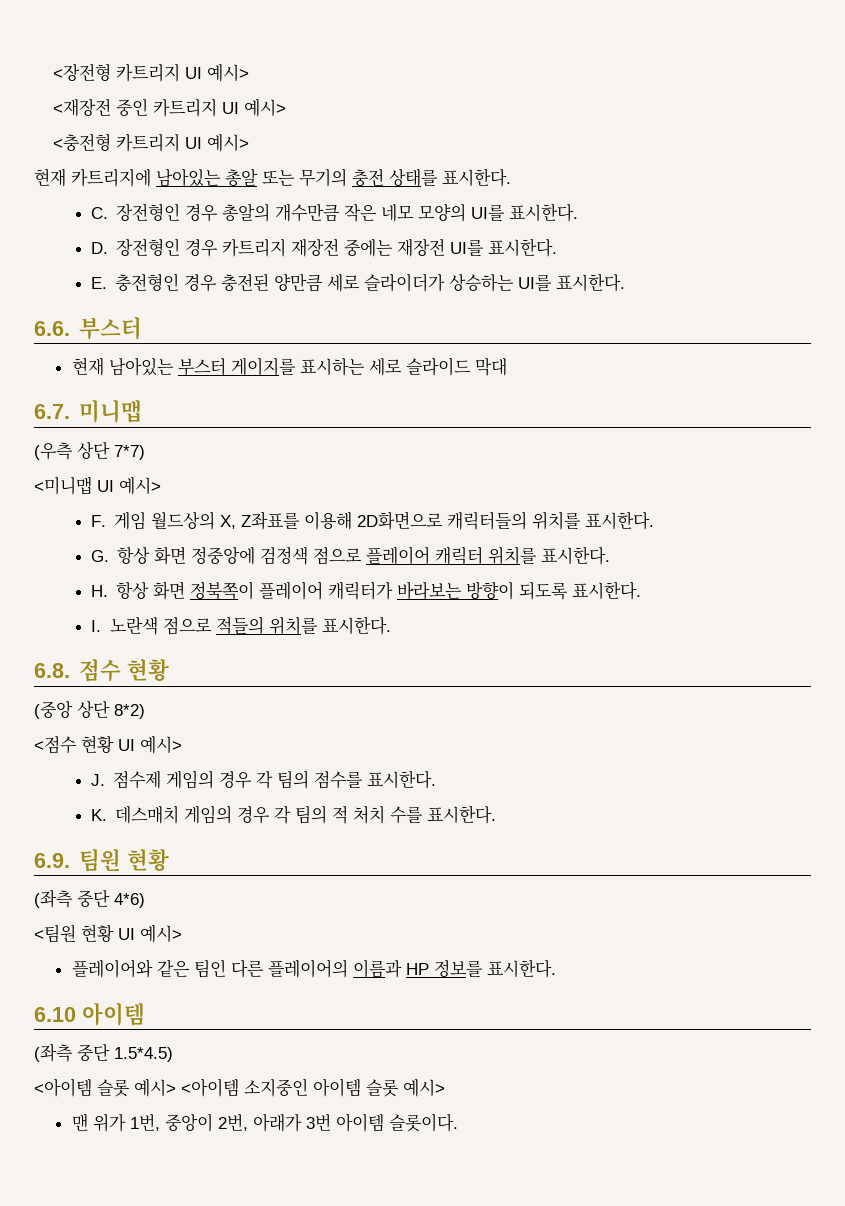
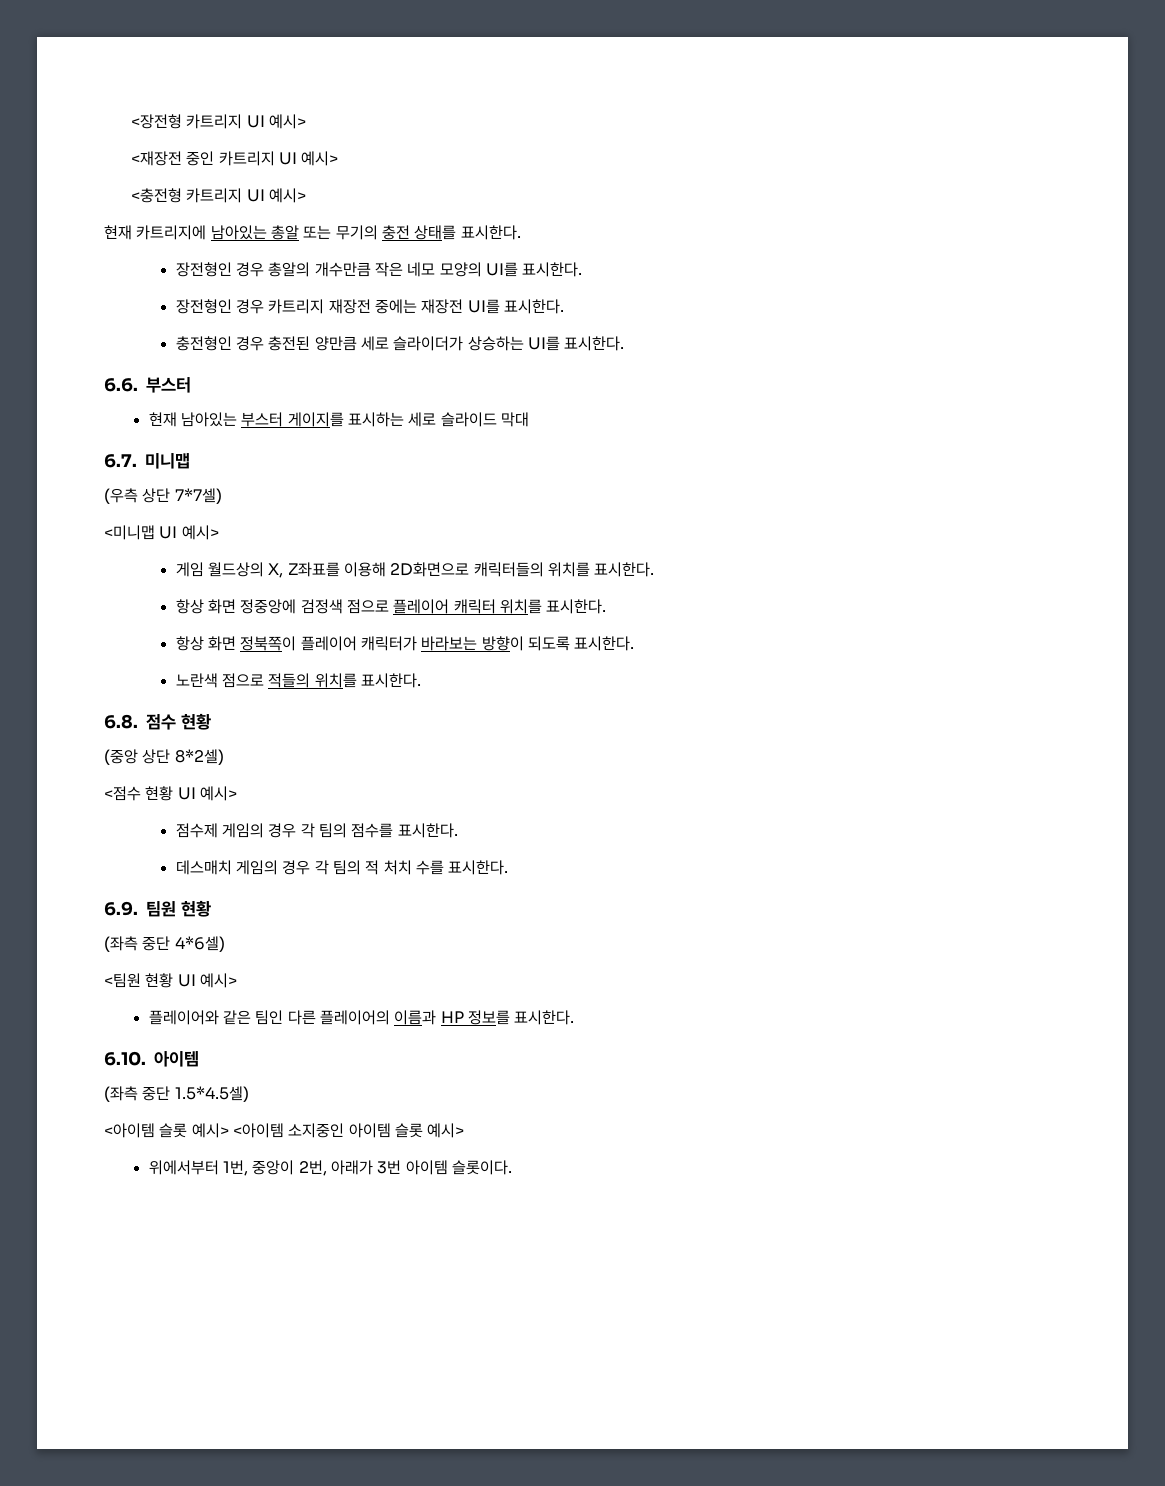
- C. 장전형인 경우 총알의 개수만큼 작은 네모 모양의 UI를 표시한다.
+ 장전형인 경우 총알의 개수만큼 작은 네모 모양의 UI를 표시한다.
- D. 장전형인 경우 카트리지 재장전 중에는 재장전 UI를 표시한다.
+ 장전형인 경우 카트리지 재장전 중에는 재장전 UI를 표시한다.
- E. 충전형인 경우 충전된 양만큼 세로 슬라이더가 상승하는 UI를 표시한다.
+ 충전형인 경우 충전된 양만큼 세로 슬라이더가 상승하는 UI를 표시한다.
- (우측 상단 7*7)
+ (우측 상단 7*7셀)
- F. 게임 월드상의 X, Z좌표를 이용해 2D화면으로 캐릭터들의 위치를 표시한다.
+ 게임 월드상의 X, Z좌표를 이용해 2D화면으로 캐릭터들의 위치를 표시한다.
- G. 항상 화면 정중앙에 검정색 점으로 플레이어 캐릭터 위치를 표시한다.
+ 항상 화면 정중앙에 검정색 점으로 플레이어 캐릭터 위치를 표시한다.
- H. 항상 화면 정북쪽이 플레이어 캐릭터가 바라보는 방향이 되도록 표시한다.
+ 항상 화면 정북쪽이 플레이어 캐릭터가 바라보는 방향이 되도록 표시한다.
- I. 노란색 점으로 적들의 위치를 표시한다.
+ 노란색 점으로 적들의 위치를 표시한다.
- (중앙 상단 8*2)
+ (중앙 상단 8*2셀)
- J. 점수제 게임의 경우 각 팀의 점수를 표시한다.
+ 점수제 게임의 경우 각 팀의 점수를 표시한다.
- K. 데스매치 게임의 경우 각 팀의 적 처치 수를 표시한다.
+ 데스매치 게임의 경우 각 팀의 적 처치 수를 표시한다.
- (좌측 중단 4*6)
+ (좌측 중단 4*6셀)
- 6.10 아이템
+ 6.10. 아이템
- (좌측 중단 1.5*4.5)
+ (좌측 중단 1.5*4.5셀)
- 맨 위가 1번, 중앙이 2번, 아래가 3번 아이템 슬롯이다.
+ 위에서부터 1번, 중앙이 2번, 아래가 3번 아이템 슬롯이다.

